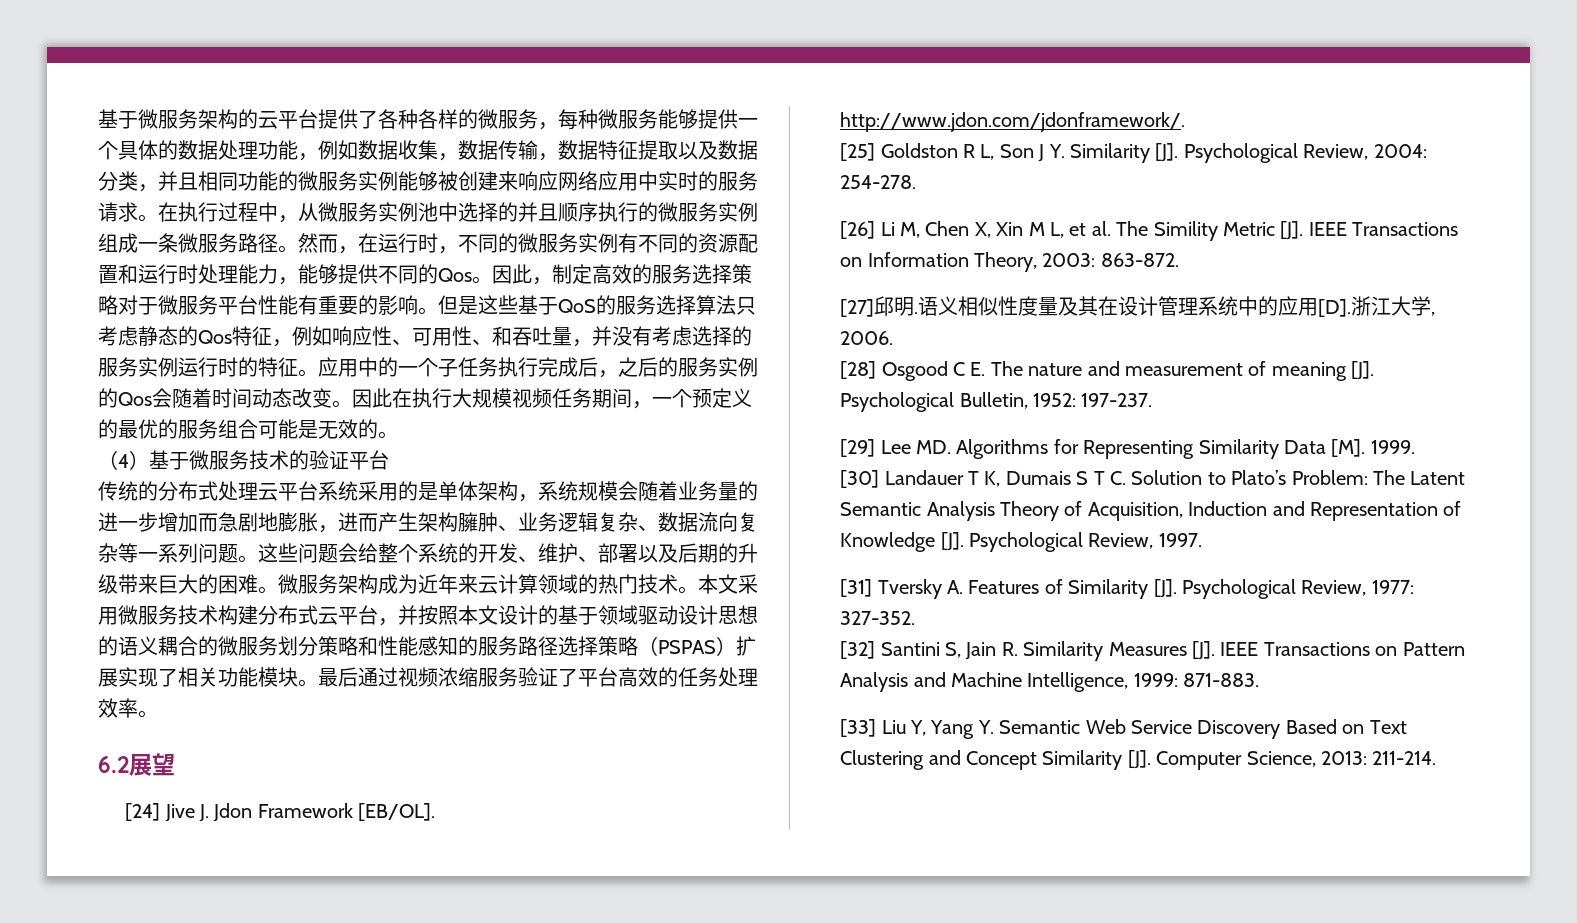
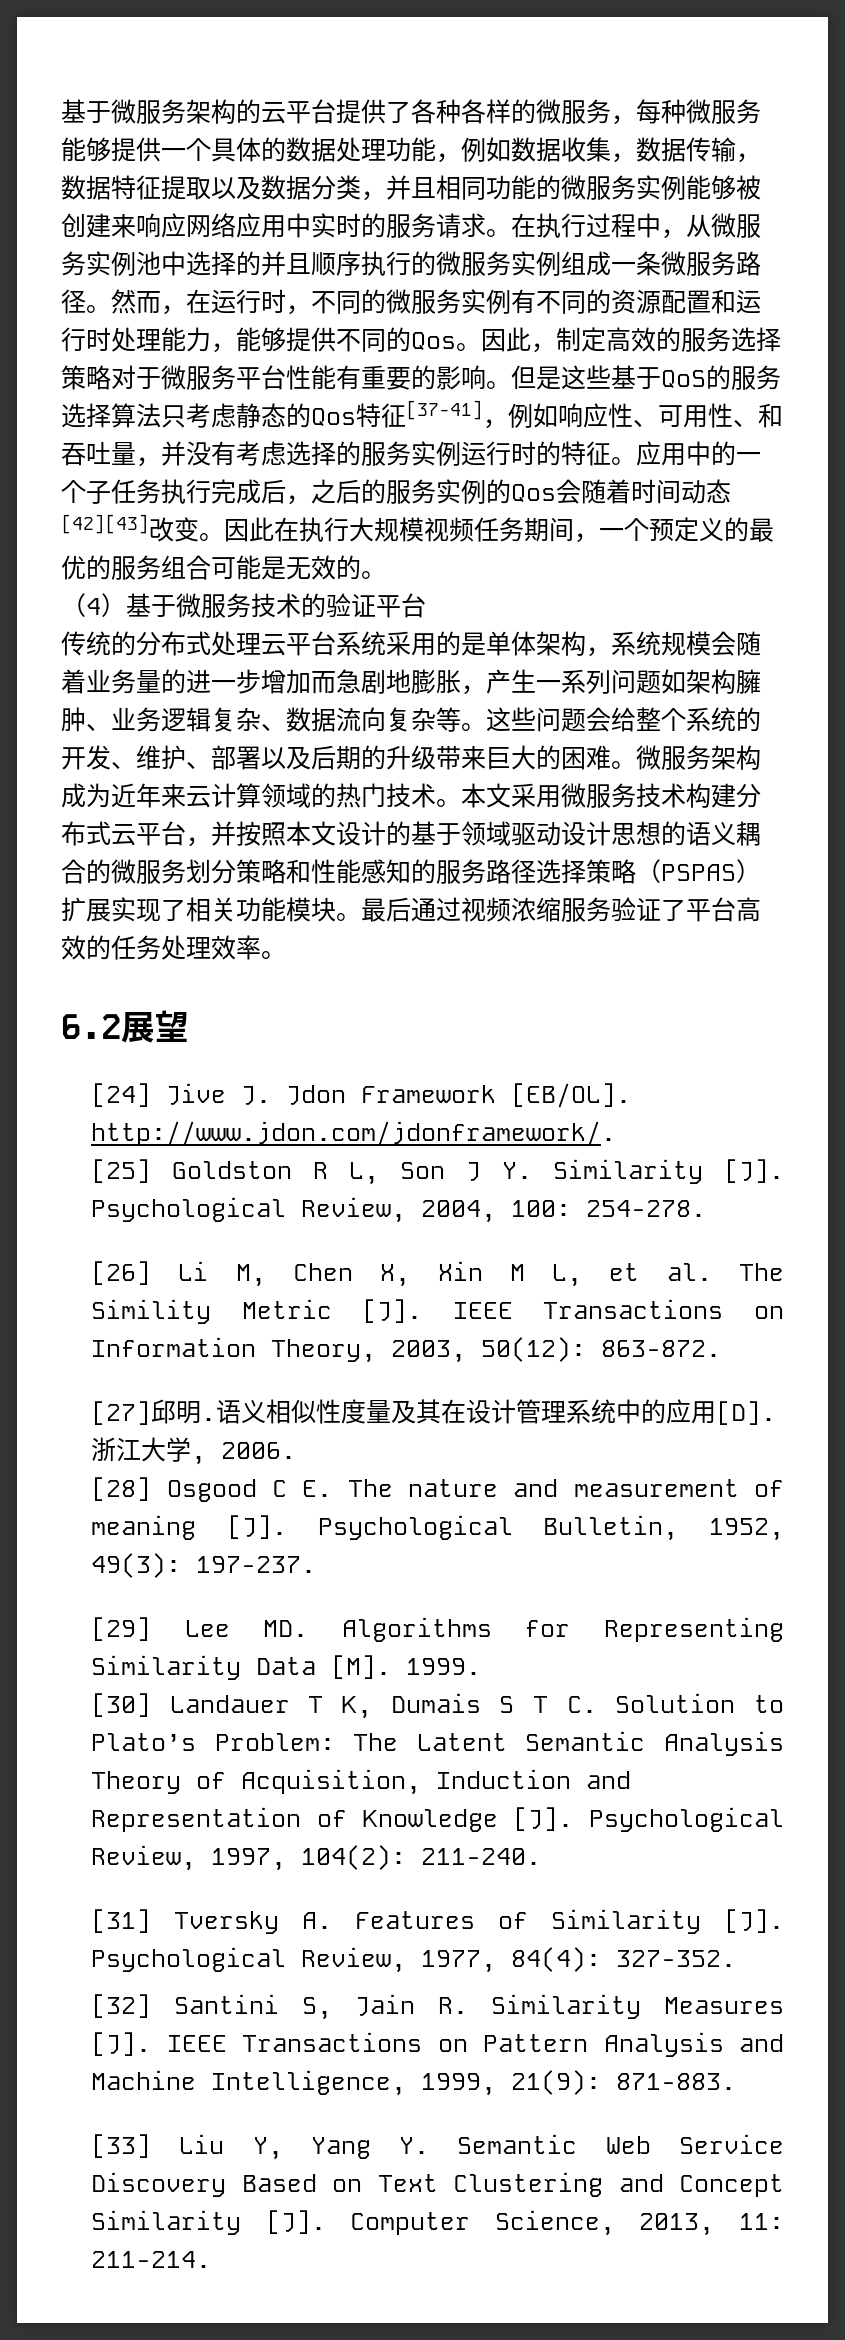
- 但是这些基于QoS的服务选择算法只考虑静态的Qos特征，例如响应性、可用性、和吞吐量，并没有考虑选择的服务实例运行时的特征。
+ 但是这些基于QoS的服务选择算法只考虑静态的Qos特征[37-41]，例如响应性、可用性、和吞吐量，并没有考虑选择的服务实例运行时的特征。
- 应用中的一个子任务执行完成后，之后的服务实例的Qos会随着时间动态改变。
+ 应用中的一个子任务执行完成后，之后的服务实例的Qos会随着时间动态[42][43]改变。
- 传统的分布式处理云平台系统采用的是单体架构，系统规模会随着业务量的进一步增加而急剧地膨胀，进而产生架构臃肿、业务逻辑复杂、数据流向复杂等一系列问题。
+ 传统的分布式处理云平台系统采用的是单体架构，系统规模会随着业务量的进一步增加而急剧地膨胀，产生一系列问题如架构臃肿、业务逻辑复杂、数据流向复杂等。
- [25] Goldston R L, Son J Y. Similarity [J]. Psychological Review, 2004: 254-278.
+ [25] Goldston R L, Son J Y. Similarity [J]. Psychological Review, 2004, 100: 254-278.
- [26] Li M, Chen X, Xin M L, et al. The Simility Metric [J]. IEEE Transactions on Information Theory, 2003: 863-872.
+ [26] Li M, Chen X, Xin M L, et al. The Simility Metric [J]. IEEE Transactions on Information Theory, 2003, 50(12): 863-872.
- [28] Osgood C E. The nature and measurement of meaning [J]. Psychological Bulletin, 1952: 197-237.
+ [28] Osgood C E. The nature and measurement of meaning [J]. Psychological Bulletin, 1952, 49(3): 197-237.
- [30] Landauer T K, Dumais S T C. Solution to Plato’s Problem: The Latent Semantic Analysis Theory of Acquisition, Induction and Representation of Knowledge [J]. Psychological Review, 1997.
+ [30] Landauer T K, Dumais S T C. Solution to Plato’s Problem: The Latent Semantic Analysis Theory of Acquisition, Induction and Representation of Knowledge [J]. Psychological Review, 1997, 104(2): 211-240.
- [31] Tversky A. Features of Similarity [J]. Psychological Review, 1977: 327-352.
+ [31] Tversky A. Features of Similarity [J]. Psychological Review, 1977, 84(4): 327-352.
- [32] Santini S, Jain R. Similarity Measures [J]. IEEE Transactions on Pattern Analysis and Machine Intelligence, 1999: 871-883.
+ [32] Santini S, Jain R. Similarity Measures [J]. IEEE Transactions on Pattern Analysis and Machine Intelligence, 1999, 21(9): 871-883.
- [33] Liu Y, Yang Y. Semantic Web Service Discovery Based on Text Clustering and Concept Similarity [J]. Computer Science, 2013: 211-214.
+ [33] Liu Y, Yang Y. Semantic Web Service Discovery Based on Text Clustering and Concept Similarity [J]. Computer Science, 2013, 11: 211-214.

